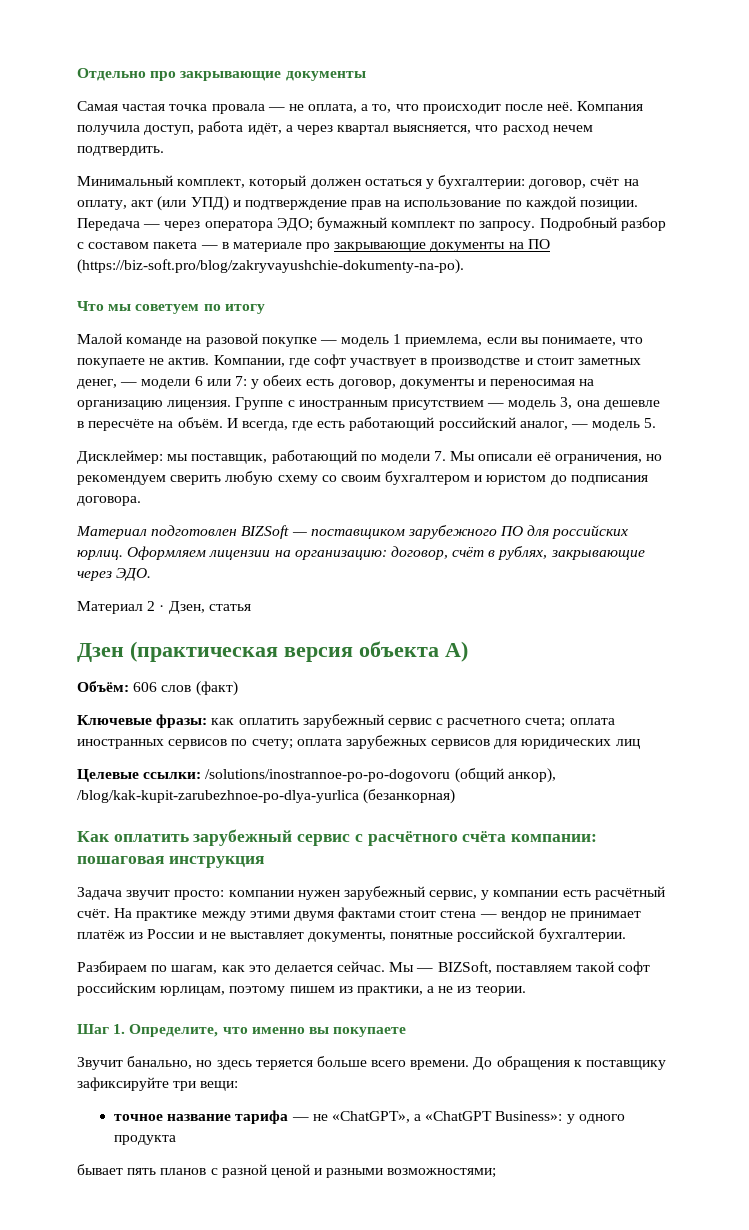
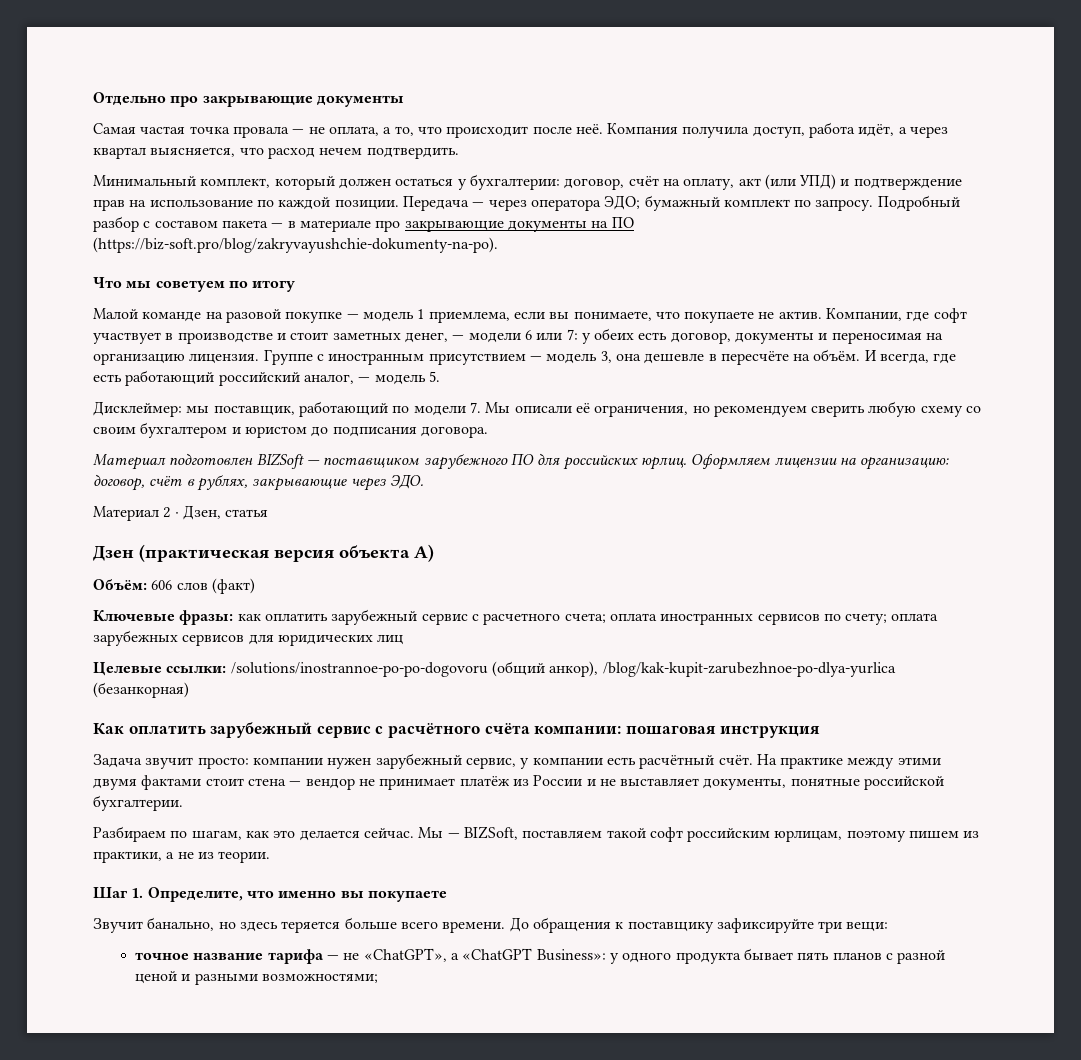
- точное название тарифа — не «ChatGPT», а «ChatGPT Business»: у одного продукта
- бывает пять планов с разной ценой и разными возможностями;
+ точное название тарифа — не «ChatGPT», а «ChatGPT Business»: у одного продукта бывает пять планов с разной ценой и разными возможностями;

